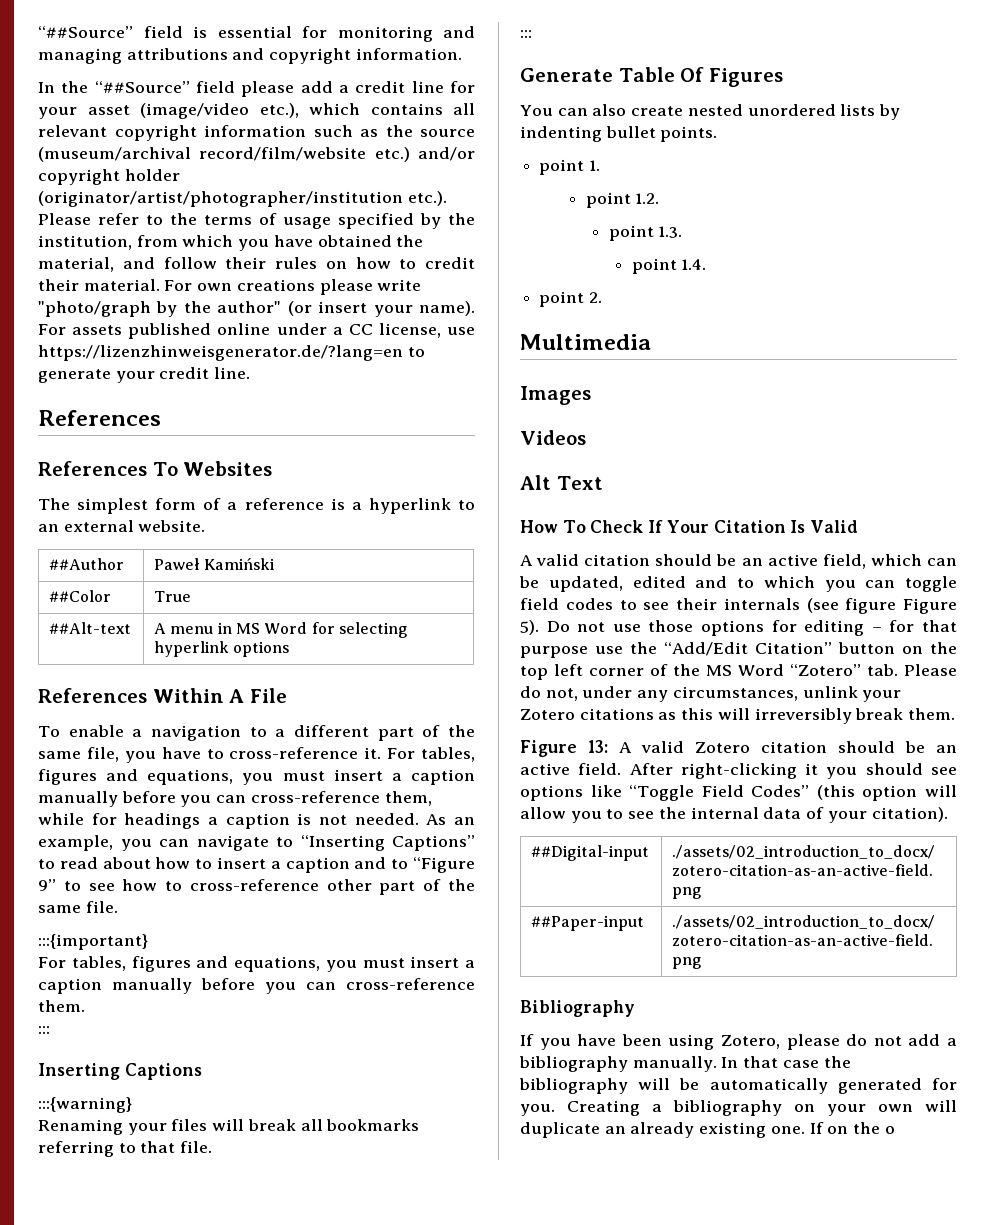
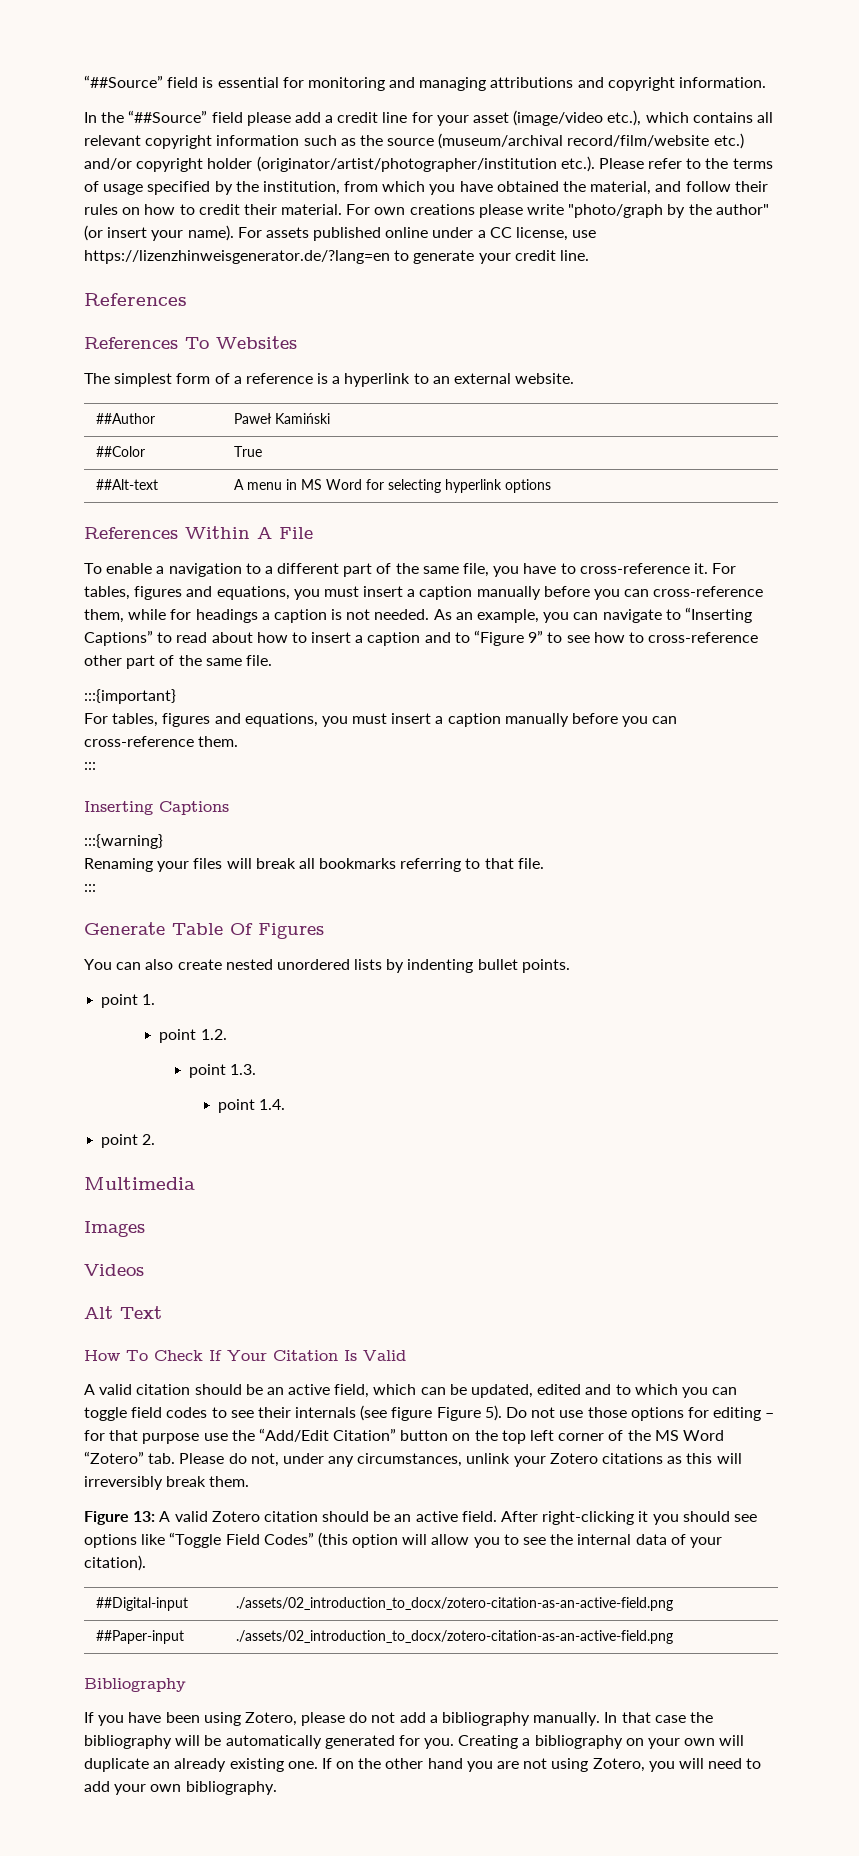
- If on the o
+ If on the other hand you are not using Zotero, you will need to add your own bibliography.

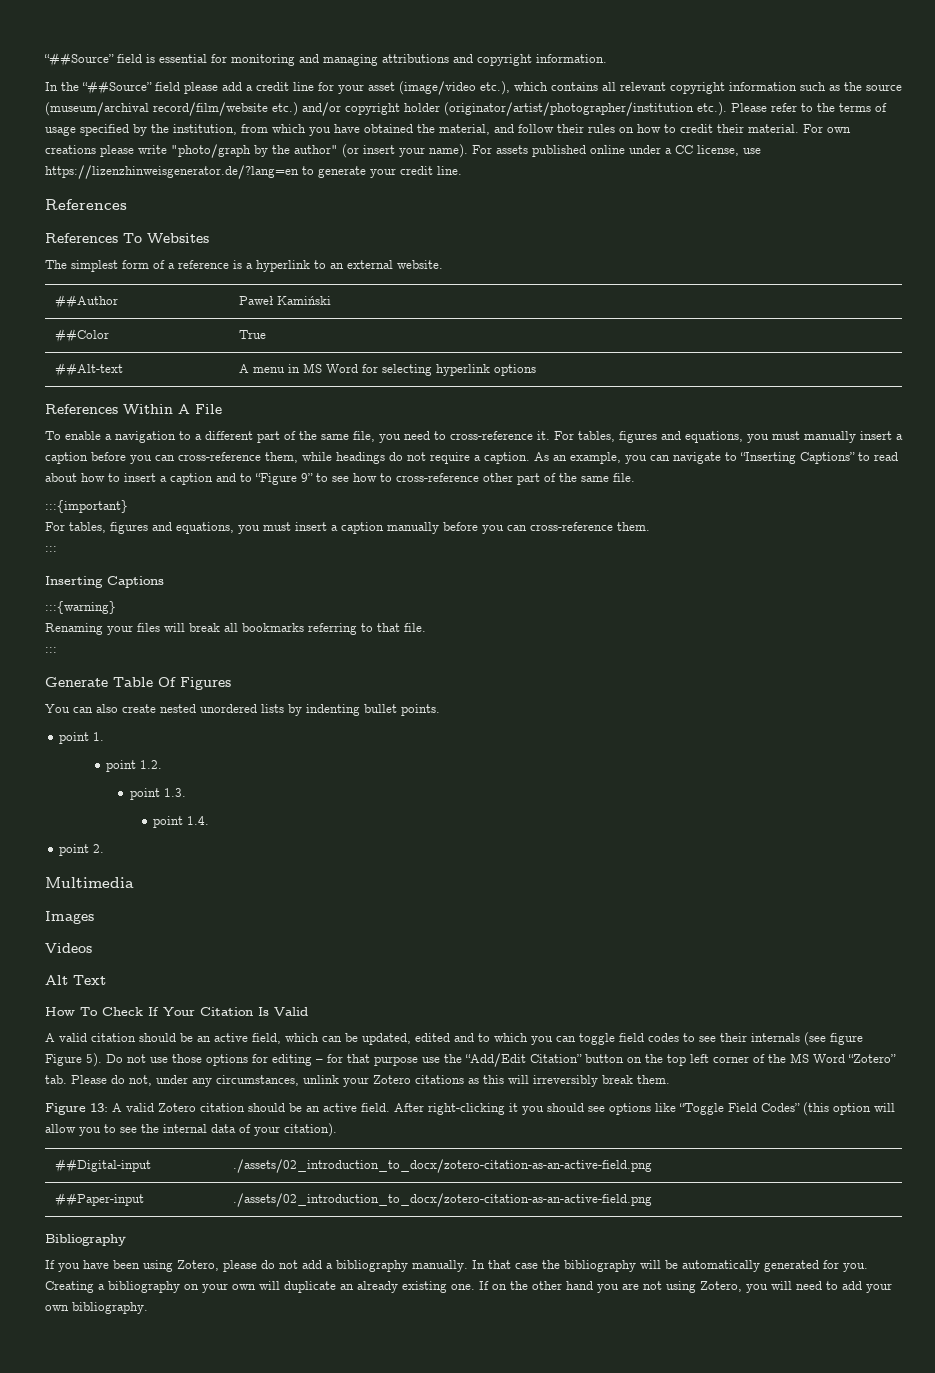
- To enable a navigation to a different part of the same file, you have to cross-reference it.
+ To enable a navigation to a different part of the same file, you need to cross-reference it.
- For tables, figures and equations, you must insert a caption manually before you can cross-reference them, while for headings a caption is not needed.
+ For tables, figures and equations, you must manually insert a caption before you can cross-reference them, while headings do not require a caption.

